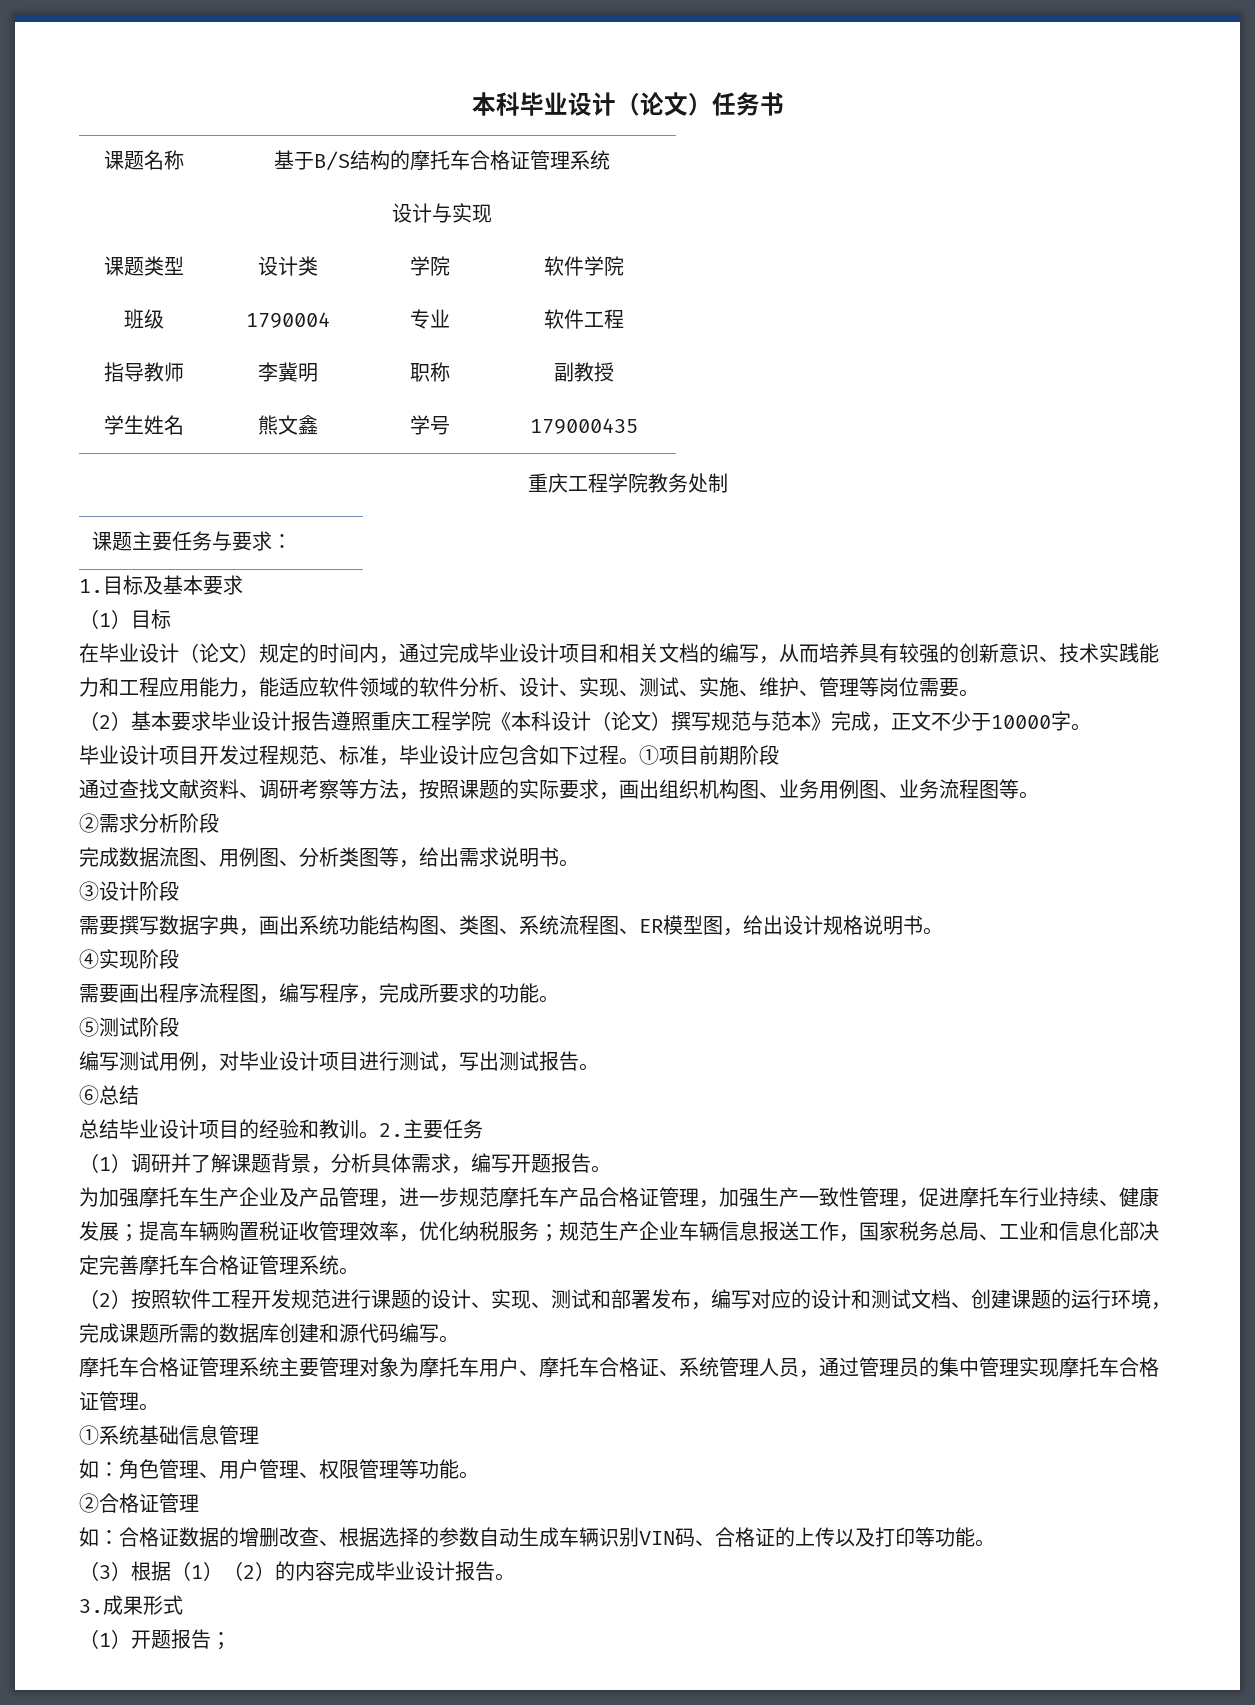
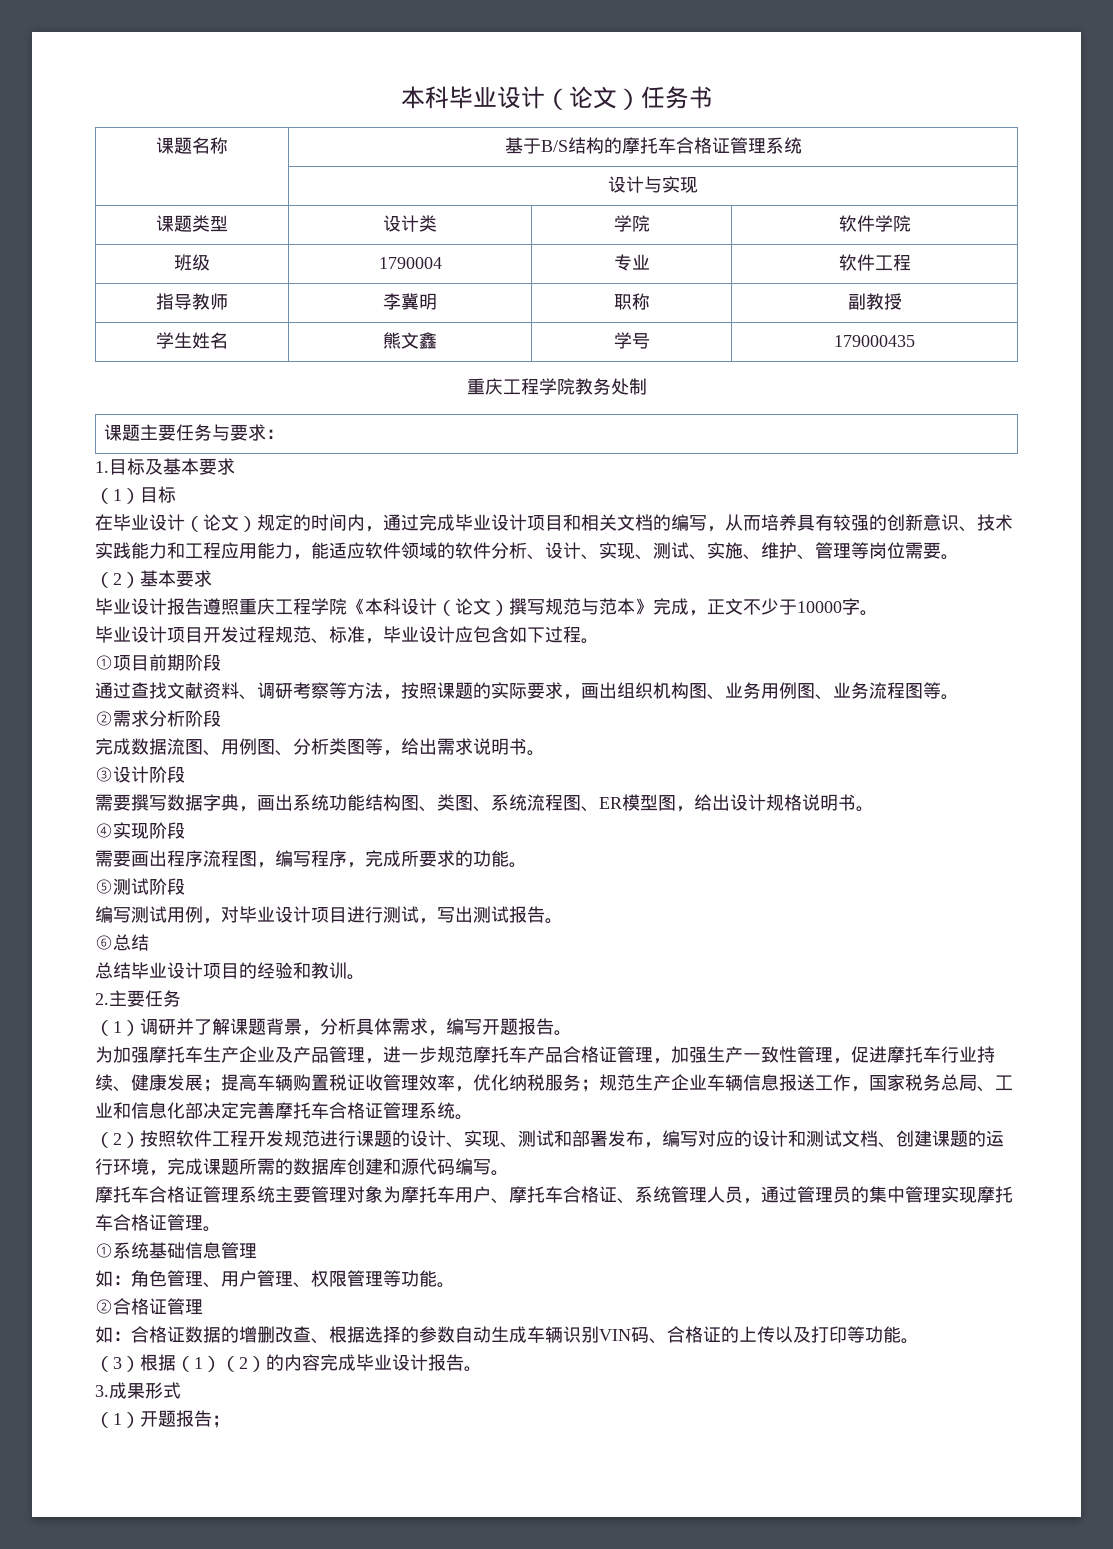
- （2）基本要求毕业设计报告遵照重庆工程学院《本科设计（论文）撰写规范与范本》完成，正文不少于10000字。
+ （2）基本要求
+ 毕业设计报告遵照重庆工程学院《本科设计（论文）撰写规范与范本》完成，正文不少于10000字。
- 毕业设计项目开发过程规范、标准，毕业设计应包含如下过程。①项目前期阶段
+ 毕业设计项目开发过程规范、标准，毕业设计应包含如下过程。
+ ①项目前期阶段
- 总结毕业设计项目的经验和教训。2.主要任务
+ 总结毕业设计项目的经验和教训。
+ 2.主要任务

